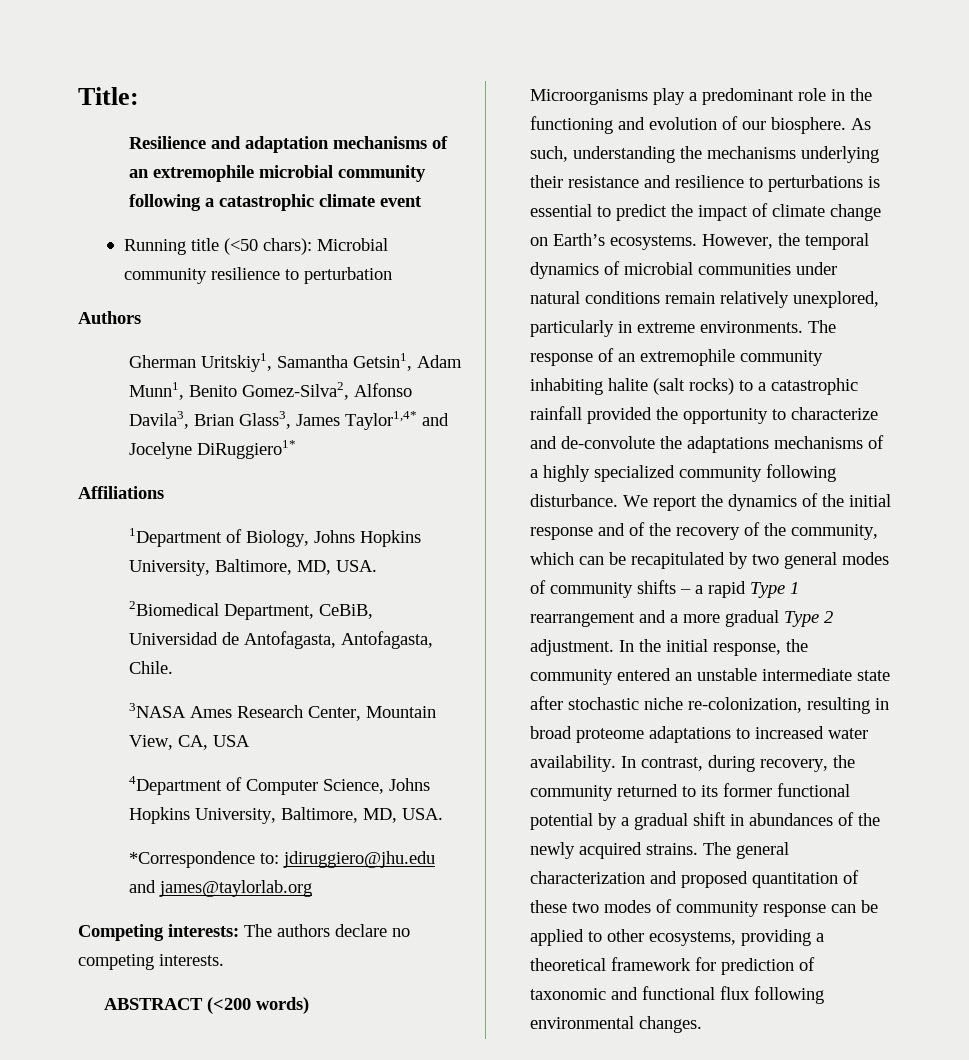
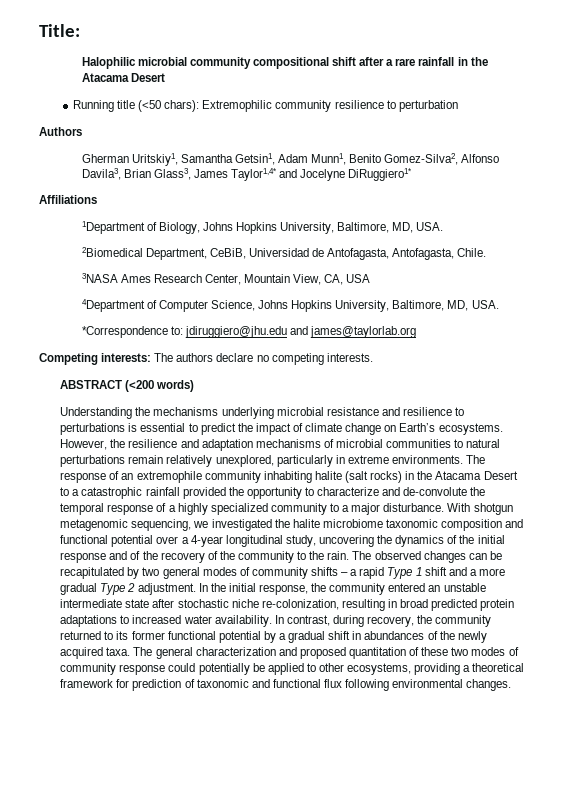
- Resilience and adaptation mechanisms of an extremophile microbial community following a catastrophic climate event
+ Halophilic microbial community compositional shift after a rare rainfall in the Atacama Desert
- Running title (<50 chars): Microbial community resilience to perturbation
+ Running title (<50 chars): Extremophilic community resilience to perturbation
- Microorganisms play a predominant role in the functioning and evolution of our biosphere. As such, understanding the mechanisms underlying their resistance and resilience to perturbations is essential to predict the impact of climate change on Earth’s ecosystems.
+ Understanding the mechanisms underlying microbial resistance and resilience to perturbations is essential to predict the impact of climate change on Earth’s ecosystems.
- However, the temporal dynamics of microbial communities under natural conditions remain relatively unexplored, particularly in extreme environments.
+ However, the resilience and adaptation mechanisms of microbial communities to natural perturbations remain relatively unexplored, particularly in extreme environments.
- The response of an extremophile community inhabiting halite (salt rocks) to a catastrophic rainfall provided the opportunity to characterize and de-convolute the adaptations mechanisms of a highly specialized community following disturbance. We report the dynamics of the initial response and of the recovery of the community, which can be recapitulated by two general modes of community shifts – a rapid Type 1 rearrangement and a more gradual Type 2 adjustment.
+ The response of an extremophile community inhabiting halite (salt rocks) in the Atacama Desert to a catastrophic rainfall provided the opportunity to characterize and de-convolute the temporal response of a highly specialized community to a major disturbance. With shotgun metagenomic sequencing, we investigated the halite microbiome taxonomic composition and functional potential over a 4-year longitudinal study, uncovering the dynamics of the initial response and of the recovery of the community to the rain. The observed changes can be recapitulated by two general modes of community shifts – a rapid Type 1 shift and a more gradual Type 2 adjustment.
- In the initial response, the community entered an unstable intermediate state after stochastic niche re-colonization, resulting in broad proteome adaptations to increased water availability.
+ In the initial response, the community entered an unstable intermediate state after stochastic niche re-colonization, resulting in broad predicted protein adaptations to increased water availability.
- In contrast, during recovery, the community returned to its former functional potential by a gradual shift in abundances of the newly acquired strains.
+ In contrast, during recovery, the community returned to its former functional potential by a gradual shift in abundances of the newly acquired taxa.
- The general characterization and proposed quantitation of these two modes of community response can be applied to other ecosystems, providing a theoretical framework for prediction of taxonomic and functional flux following environmental changes.
+ The general characterization and proposed quantitation of these two modes of community response could potentially be applied to other ecosystems, providing a theoretical framework for prediction of taxonomic and functional flux following environmental changes.

